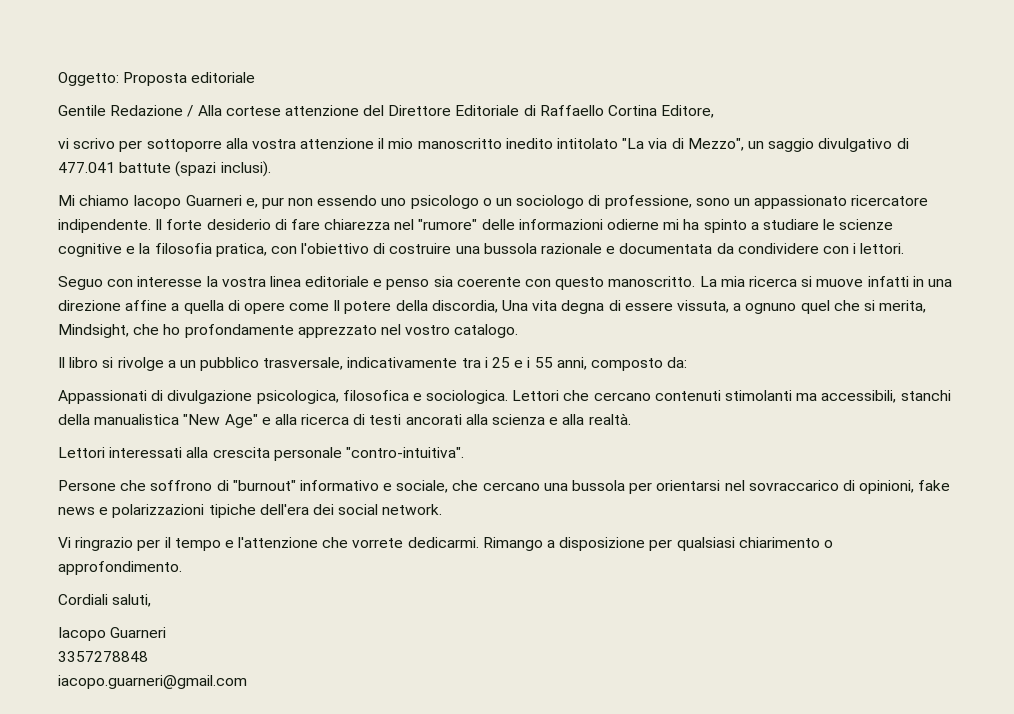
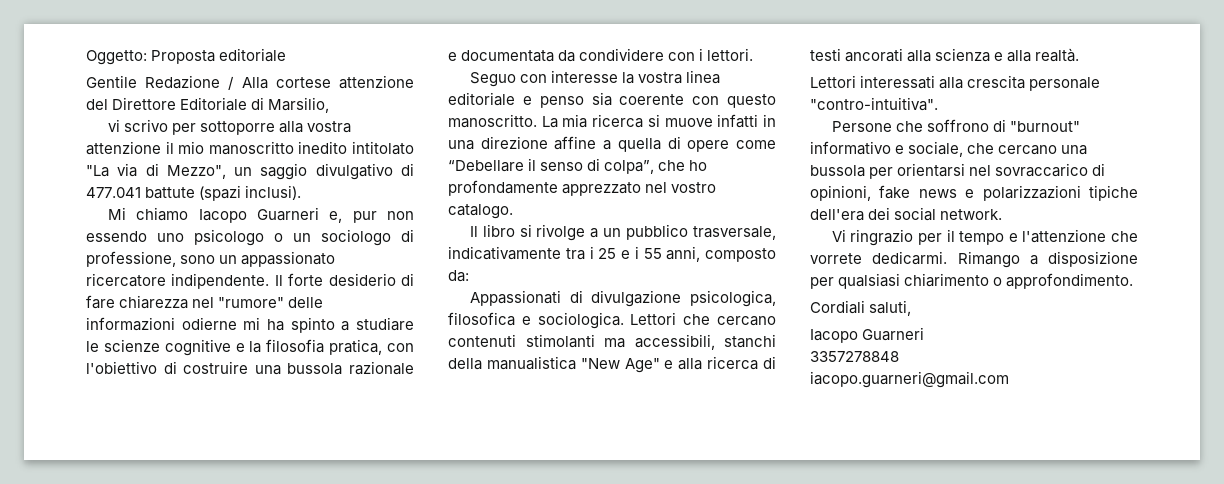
- Gentile Redazione / Alla cortese attenzione del Direttore Editoriale di Raffaello Cortina Editore,
+ Gentile Redazione / Alla cortese attenzione del Direttore Editoriale di Marsilio,
- La mia ricerca si muove infatti in una direzione affine a quella di opere come Il potere della discordia, Una vita degna di essere vissuta, a ognuno quel che si merita, Mindsight, che ho profondamente apprezzato nel vostro catalogo.
+ La mia ricerca si muove infatti in una direzione affine a quella di opere come “Debellare il senso di colpa”, che ho profondamente apprezzato nel vostro catalogo.

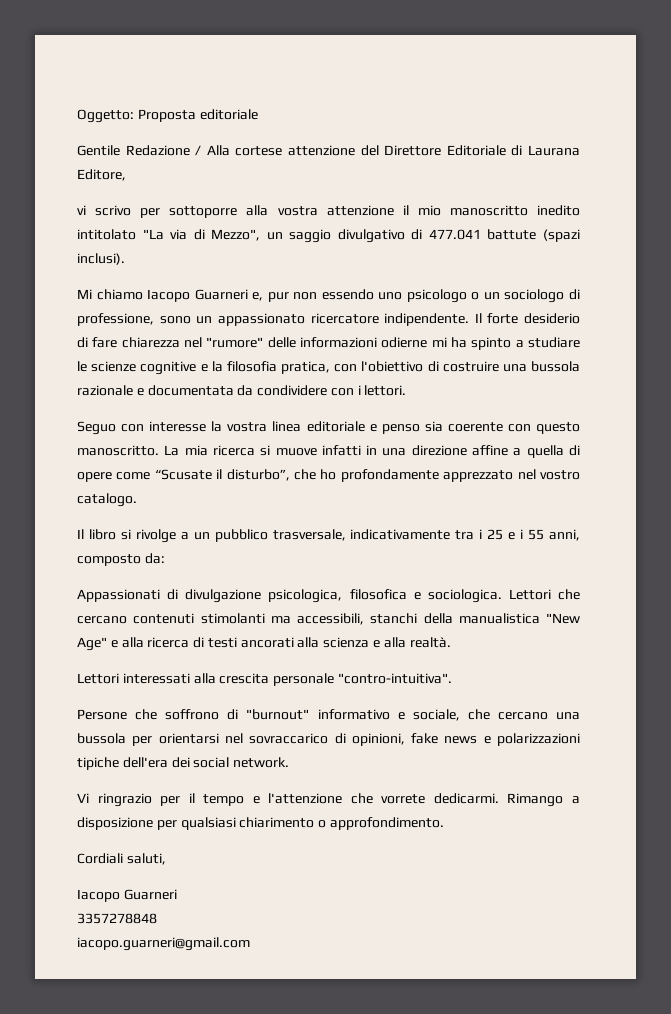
- Gentile Redazione / Alla cortese attenzione del Direttore Editoriale di Marsilio,
+ Gentile Redazione / Alla cortese attenzione del Direttore Editoriale di Laurana Editore,
- La mia ricerca si muove infatti in una direzione affine a quella di opere come “Debellare il senso di colpa”, che ho profondamente apprezzato nel vostro catalogo.
+ La mia ricerca si muove infatti in una direzione affine a quella di opere come “Scusate il disturbo”, che ho profondamente apprezzato nel vostro catalogo.

